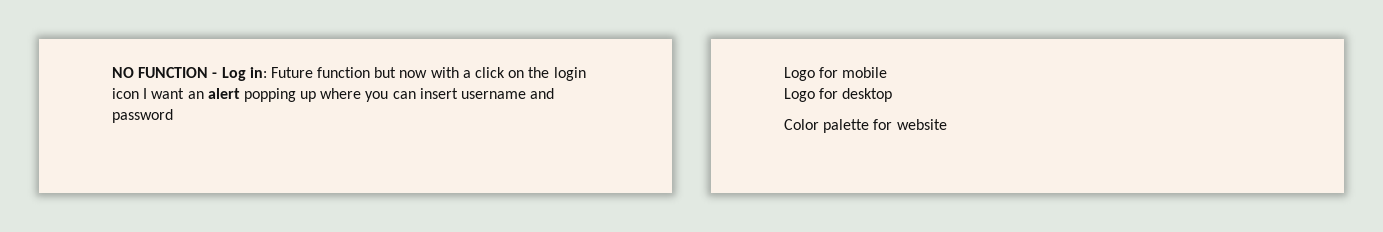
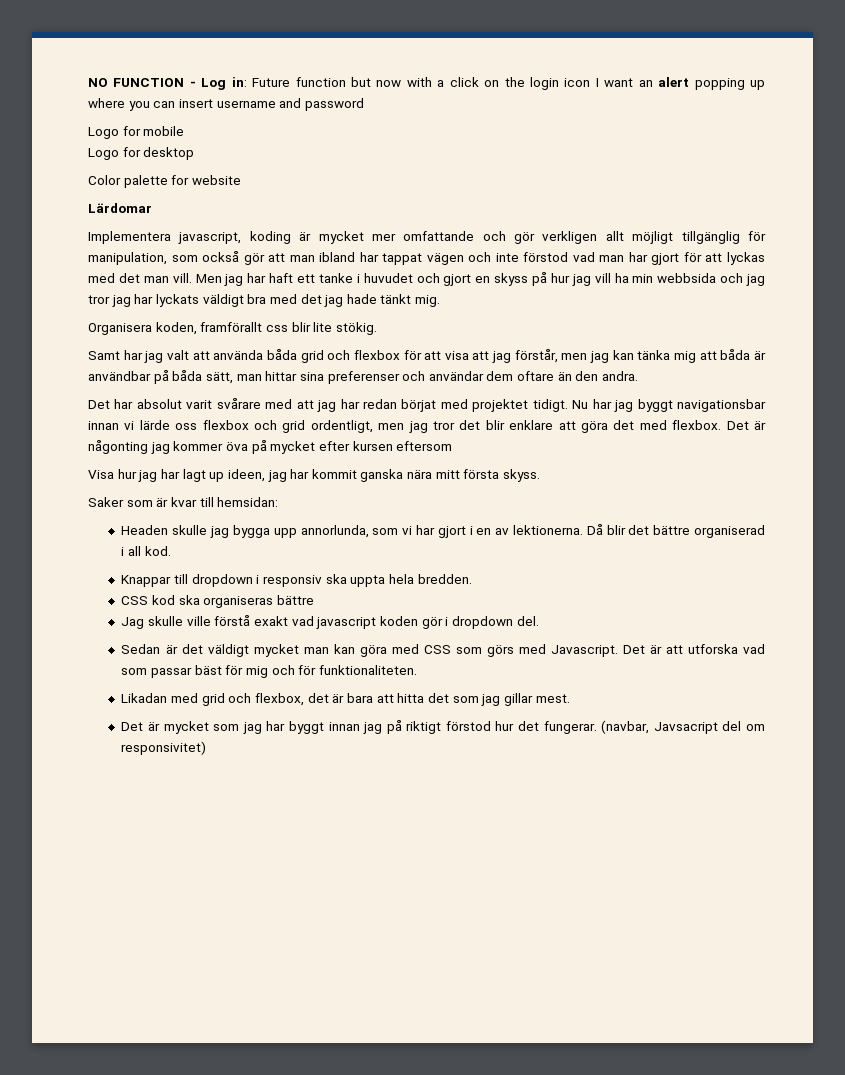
+ Lärdomar
+ Implementera javascript, koding är mycket mer omfattande och gör verkligen allt möjligt tillgänglig för manipulation, som också gör att man ibland har tappat vägen och inte förstod vad man har gjort för att lyckas med det man vill. Men jag har haft ett tanke i huvudet och gjort en skyss på hur jag vill ha min webbsida och jag tror jag har lyckats väldigt bra med det jag hade tänkt mig.
+ Organisera koden, framförallt css blir lite stökig.
+ Samt har jag valt att använda båda grid och flexbox för att visa att jag förstår, men jag kan tänka mig att båda är användbar på båda sätt, man hittar sina preferenser och användar dem oftare än den andra.
+ Det har absolut varit svårare med att jag har redan börjat med projektet tidigt. Nu har jag byggt navigationsbar innan vi lärde oss flexbox och grid ordentligt, men jag tror det blir enklare att göra det med flexbox. Det är någonting jag kommer öva på mycket efter kursen eftersom
+ Visa hur jag har lagt up ideen, jag har kommit ganska nära mitt första skyss.
+ Saker som är kvar till hemsidan:
+ Headen skulle jag bygga upp annorlunda, som vi har gjort i en av lektionerna. Då blir det bättre organiserad i all kod.
+ Knappar till dropdown i responsiv ska uppta hela bredden.
+ CSS kod ska organiseras bättre
+ Jag skulle ville förstå exakt vad javascript koden gör i dropdown del.
+ Sedan är det väldigt mycket man kan göra med CSS som görs med Javascript. Det är att utforska vad som passar bäst för mig och för funktionaliteten.
+ Likadan med grid och flexbox, det är bara att hitta det som jag gillar mest.
+ Det är mycket som jag har byggt innan jag på riktigt förstod hur det fungerar. (navbar, Javsacript del om responsivitet)

